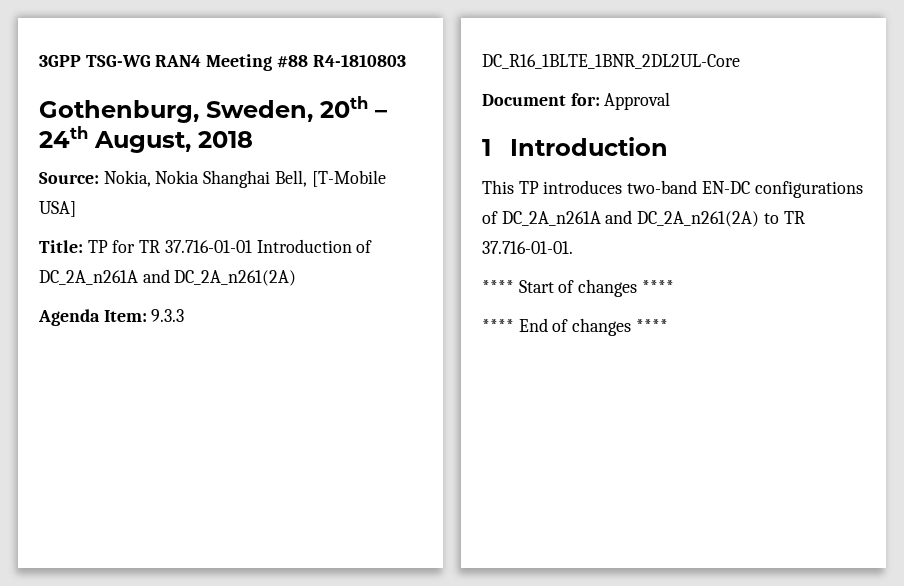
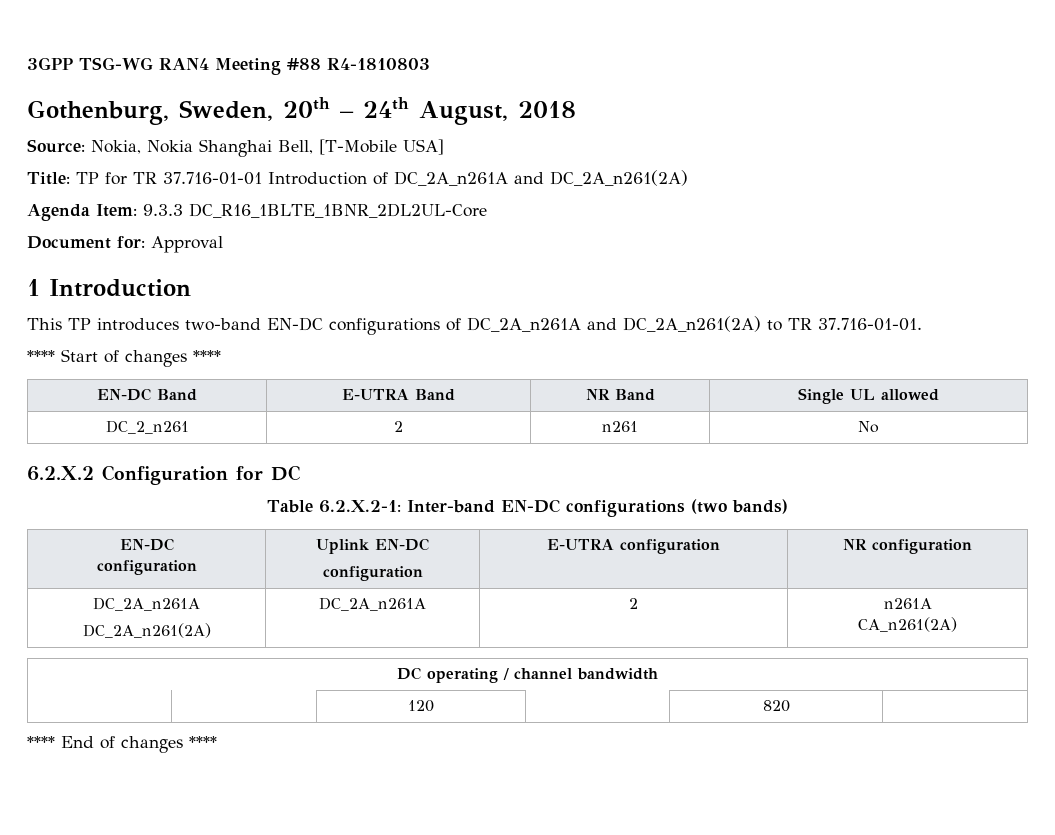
+ EN-DC Band | E-UTRA Band | NR Band | Single UL allowed
+ DC_2_n261 | 2 | n261 | No
+ 6.2.X.2 Configuration for DC
+ Table 6.2.X.2-1: Inter-band EN-DC configurations (two bands)
+ EN-DC
+ configuration | Uplink EN-DC
+ configuration | E-UTRA configuration | NR configuration
+ DC_2A_n261A
+ DC_2A_n261(2A) | DC_2A_n261A | 2 | n261A
+ CA_n261(2A)
+ DC operating / channel bandwidth
+ | | 120 | | 820 |

